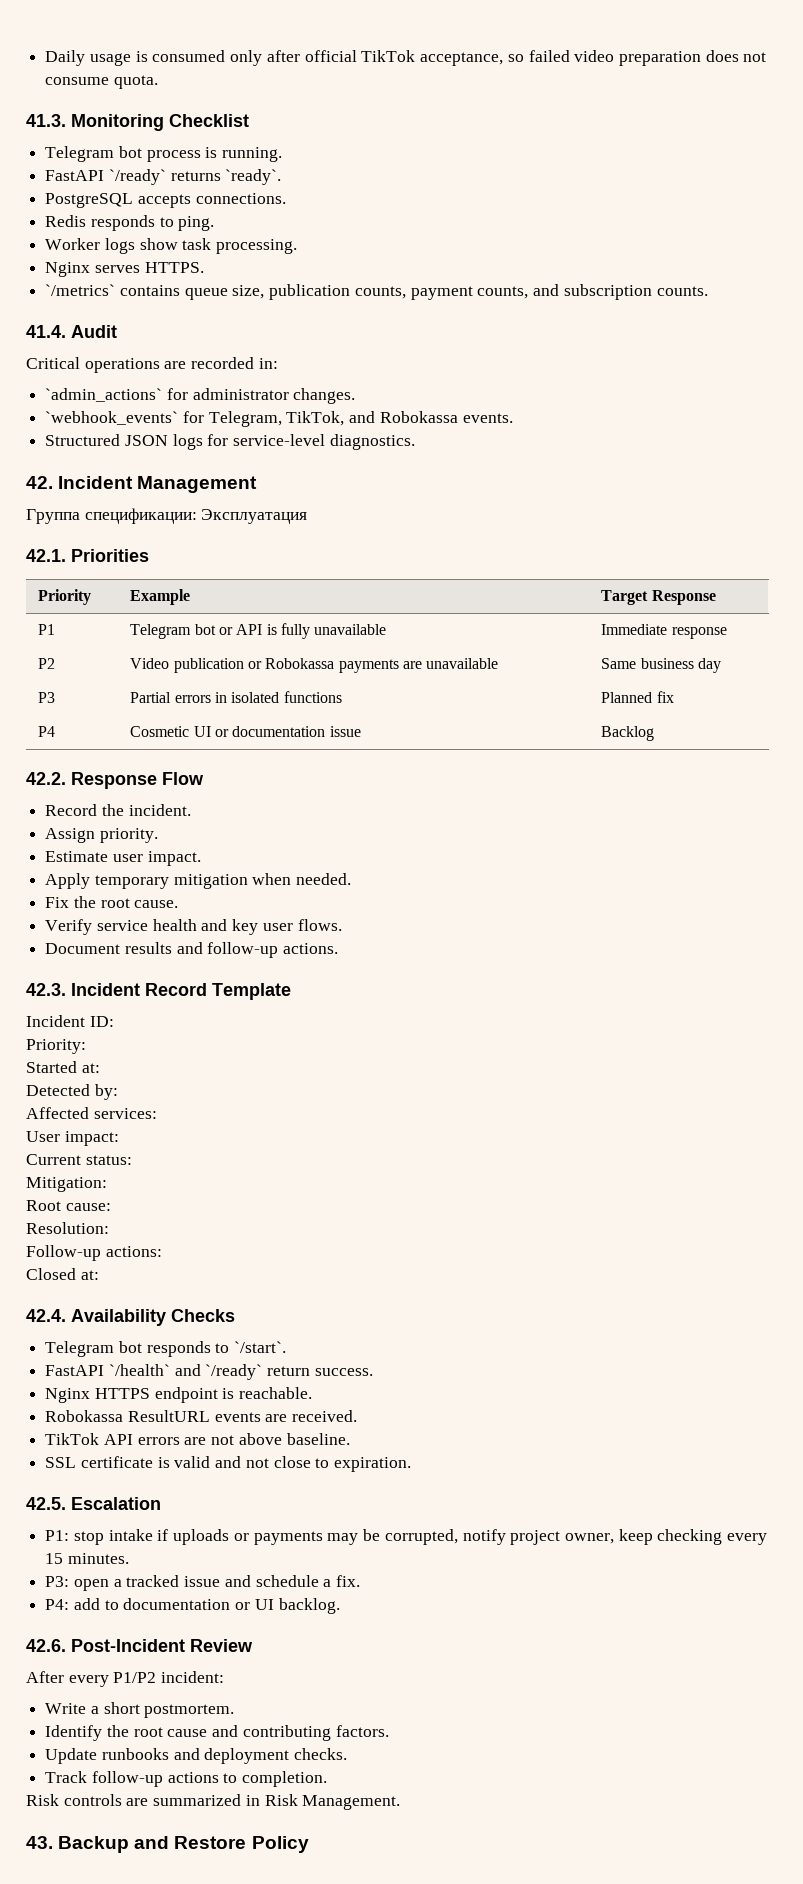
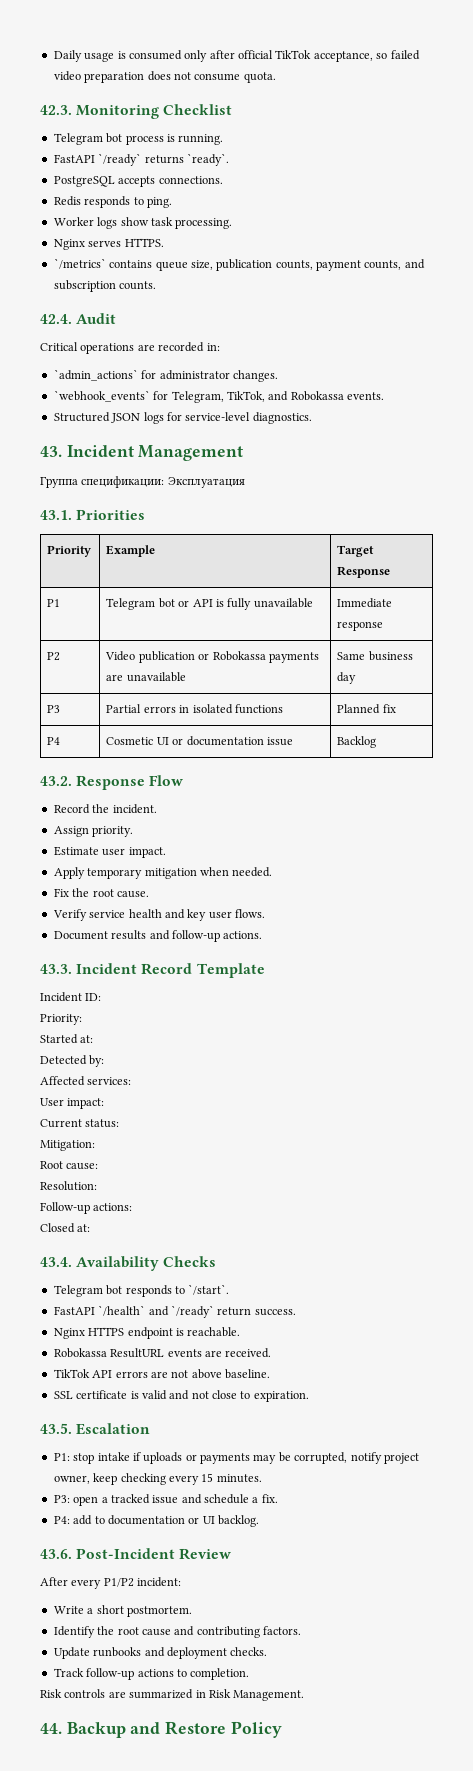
- 41.3. Monitoring Checklist
+ 42.3. Monitoring Checklist
- 41.4. Audit
+ 42.4. Audit
- 42. Incident Management
+ 43. Incident Management
- 42.1. Priorities
+ 43.1. Priorities
- 42.2. Response Flow
+ 43.2. Response Flow
- 42.3. Incident Record Template
+ 43.3. Incident Record Template
- 42.4. Availability Checks
+ 43.4. Availability Checks
- 42.5. Escalation
+ 43.5. Escalation
- 42.6. Post-Incident Review
+ 43.6. Post-Incident Review
- 43. Backup and Restore Policy
+ 44. Backup and Restore Policy

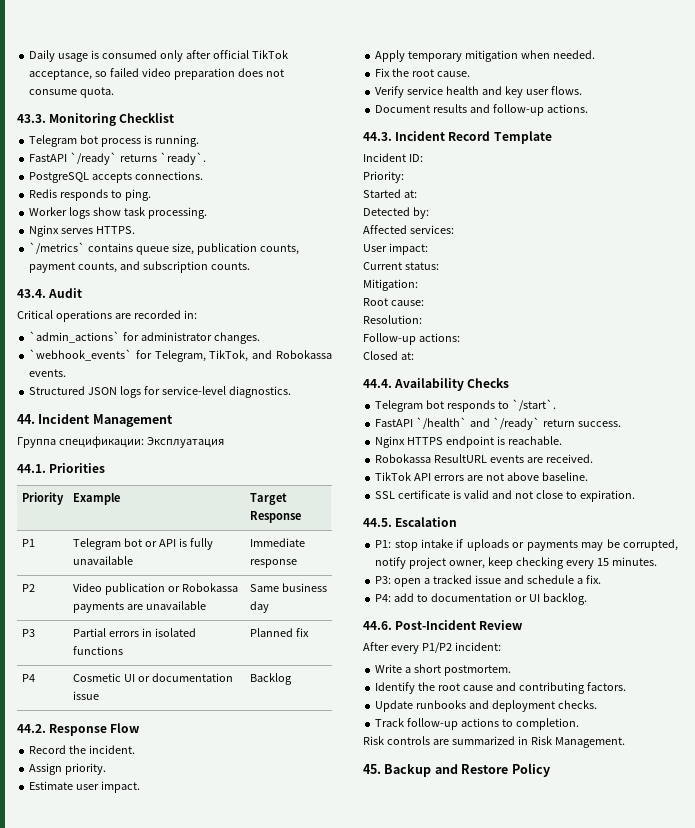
- 42.3. Monitoring Checklist
+ 43.3. Monitoring Checklist
- 42.4. Audit
+ 43.4. Audit
- 43. Incident Management
+ 44. Incident Management
- 43.1. Priorities
+ 44.1. Priorities
- 43.2. Response Flow
+ 44.2. Response Flow
- 43.3. Incident Record Template
+ 44.3. Incident Record Template
- 43.4. Availability Checks
+ 44.4. Availability Checks
- 43.5. Escalation
+ 44.5. Escalation
- 43.6. Post-Incident Review
+ 44.6. Post-Incident Review
- 44. Backup and Restore Policy
+ 45. Backup and Restore Policy

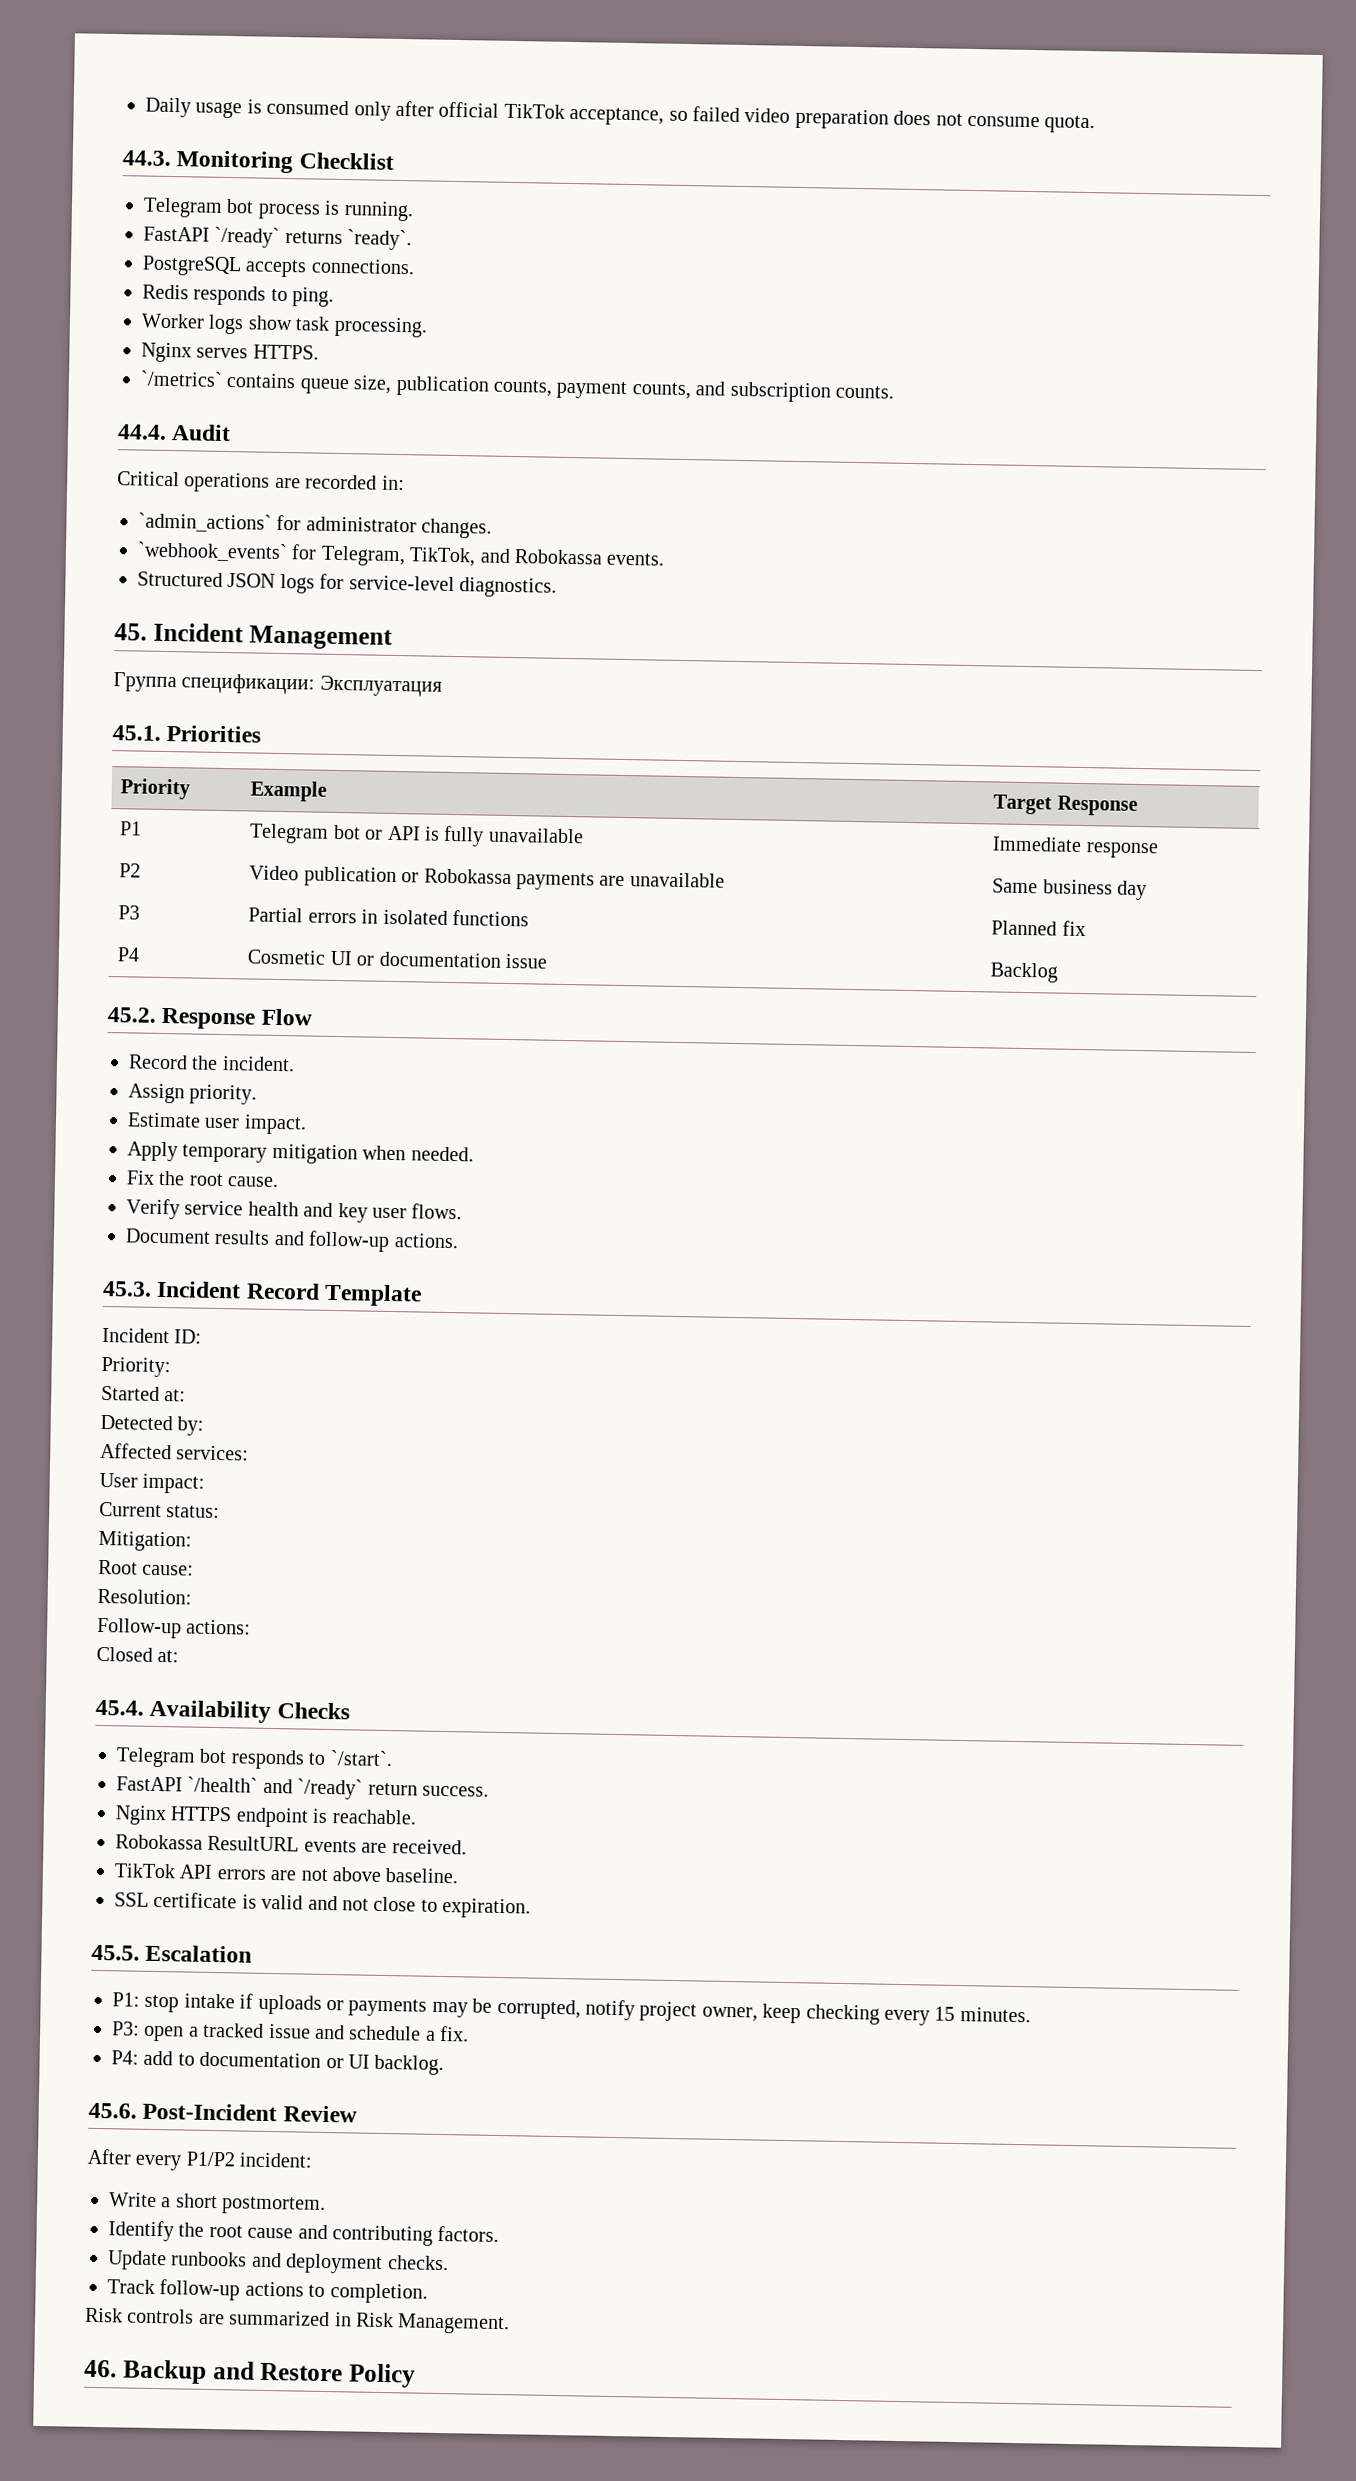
- 43.3. Monitoring Checklist
+ 44.3. Monitoring Checklist
- 43.4. Audit
+ 44.4. Audit
- 44. Incident Management
+ 45. Incident Management
- 44.1. Priorities
+ 45.1. Priorities
- 44.2. Response Flow
+ 45.2. Response Flow
- 44.3. Incident Record Template
+ 45.3. Incident Record Template
- 44.4. Availability Checks
+ 45.4. Availability Checks
- 44.5. Escalation
+ 45.5. Escalation
- 44.6. Post-Incident Review
+ 45.6. Post-Incident Review
- 45. Backup and Restore Policy
+ 46. Backup and Restore Policy

